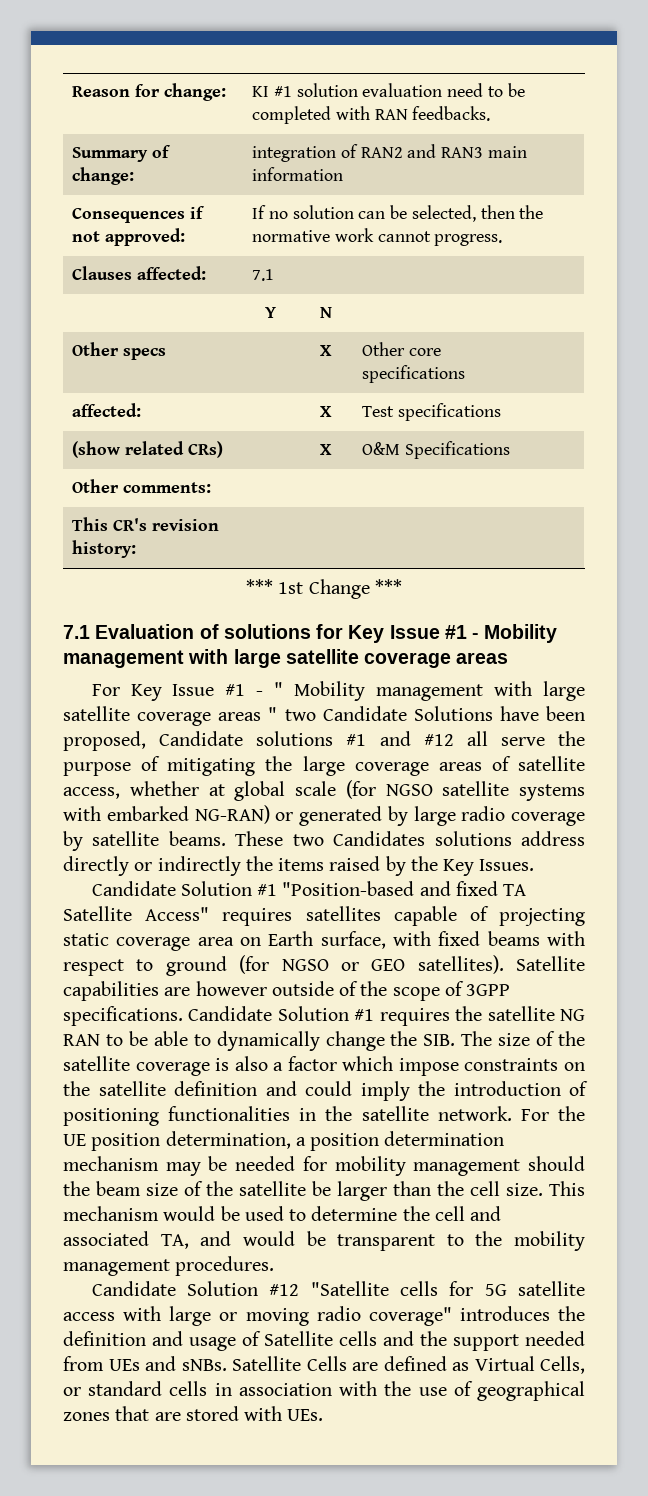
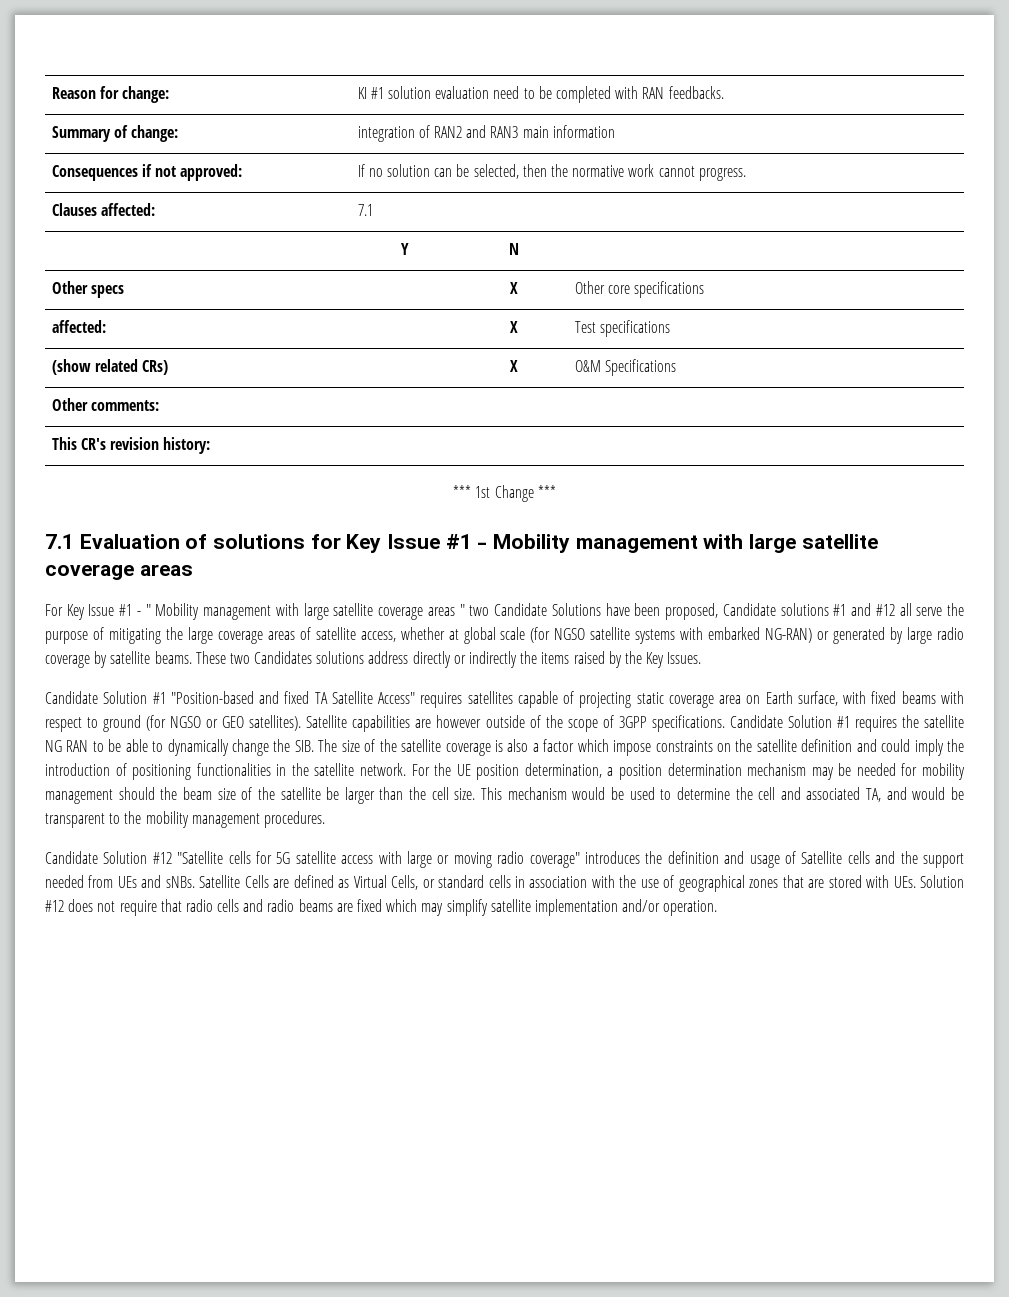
- Satellite Cells are defined as Virtual Cells, or standard cells in association with the use of geographical zones that are stored with UEs.
+ Satellite Cells are defined as Virtual Cells, or standard cells in association with the use of geographical zones that are stored with UEs. Solution #12 does not require that radio cells and radio beams are fixed which may simplify satellite implementation and/or operation.

